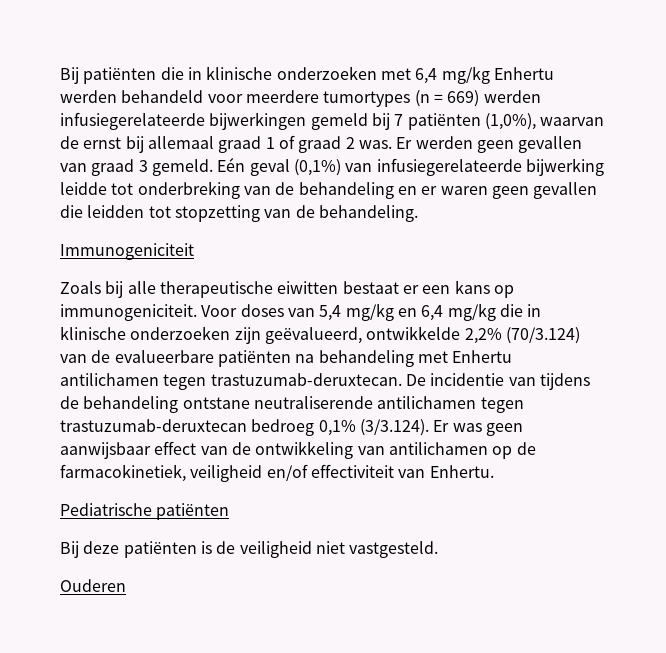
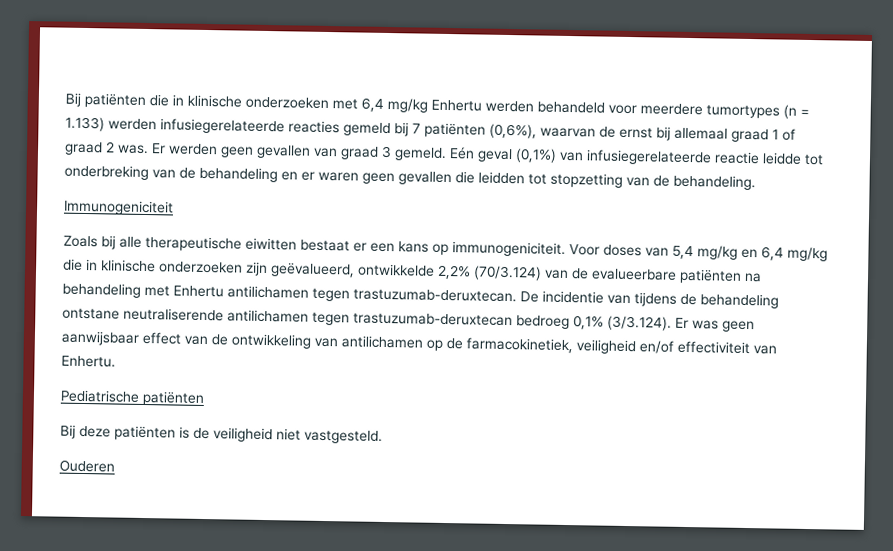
- Bij patiënten die in klinische onderzoeken met 6,4 mg/kg Enhertu werden behandeld voor meerdere tumortypes (n = 669) werden infusiegerelateerde bijwerkingen gemeld bij 7 patiënten (1,0%), waarvan de ernst bij allemaal graad 1 of graad 2 was.
+ Bij patiënten die in klinische onderzoeken met 6,4 mg/kg Enhertu werden behandeld voor meerdere tumortypes (n = 1.133) werden infusiegerelateerde reacties gemeld bij 7 patiënten (0,6%), waarvan de ernst bij allemaal graad 1 of graad 2 was.
- Eén geval (0,1%) van infusiegerelateerde bijwerking leidde tot onderbreking van de behandeling en er waren geen gevallen die leidden tot stopzetting van de behandeling.
+ Eén geval (0,1%) van infusiegerelateerde reactie leidde tot onderbreking van de behandeling en er waren geen gevallen die leidden tot stopzetting van de behandeling.

